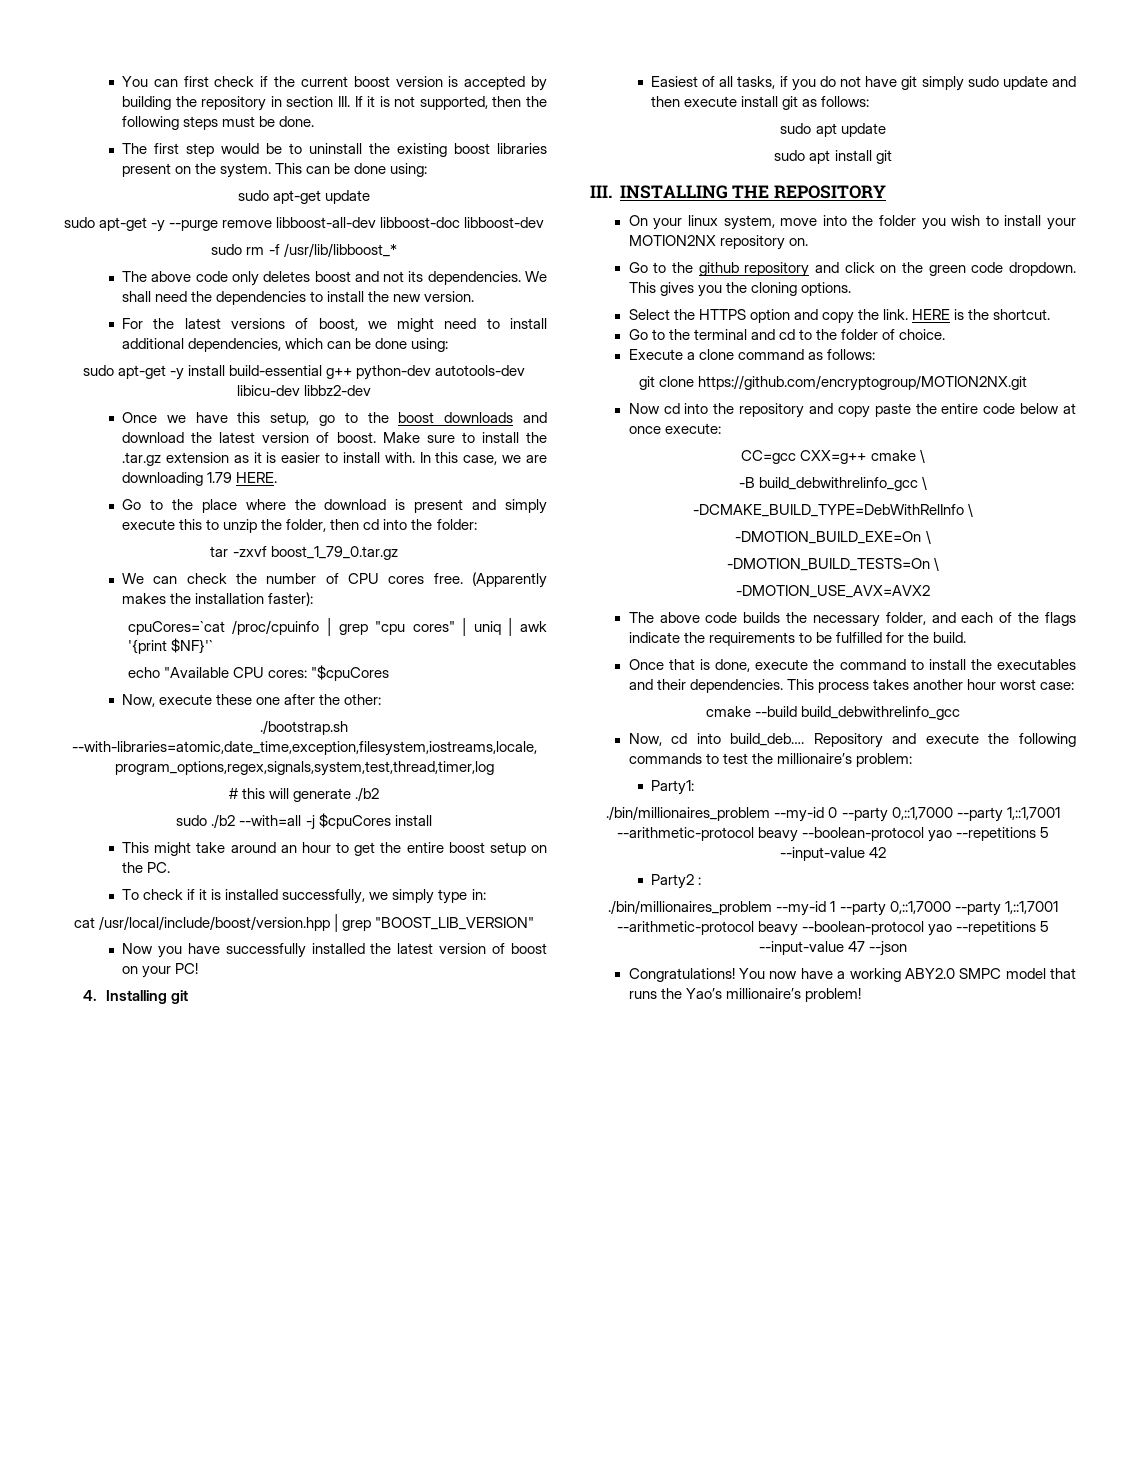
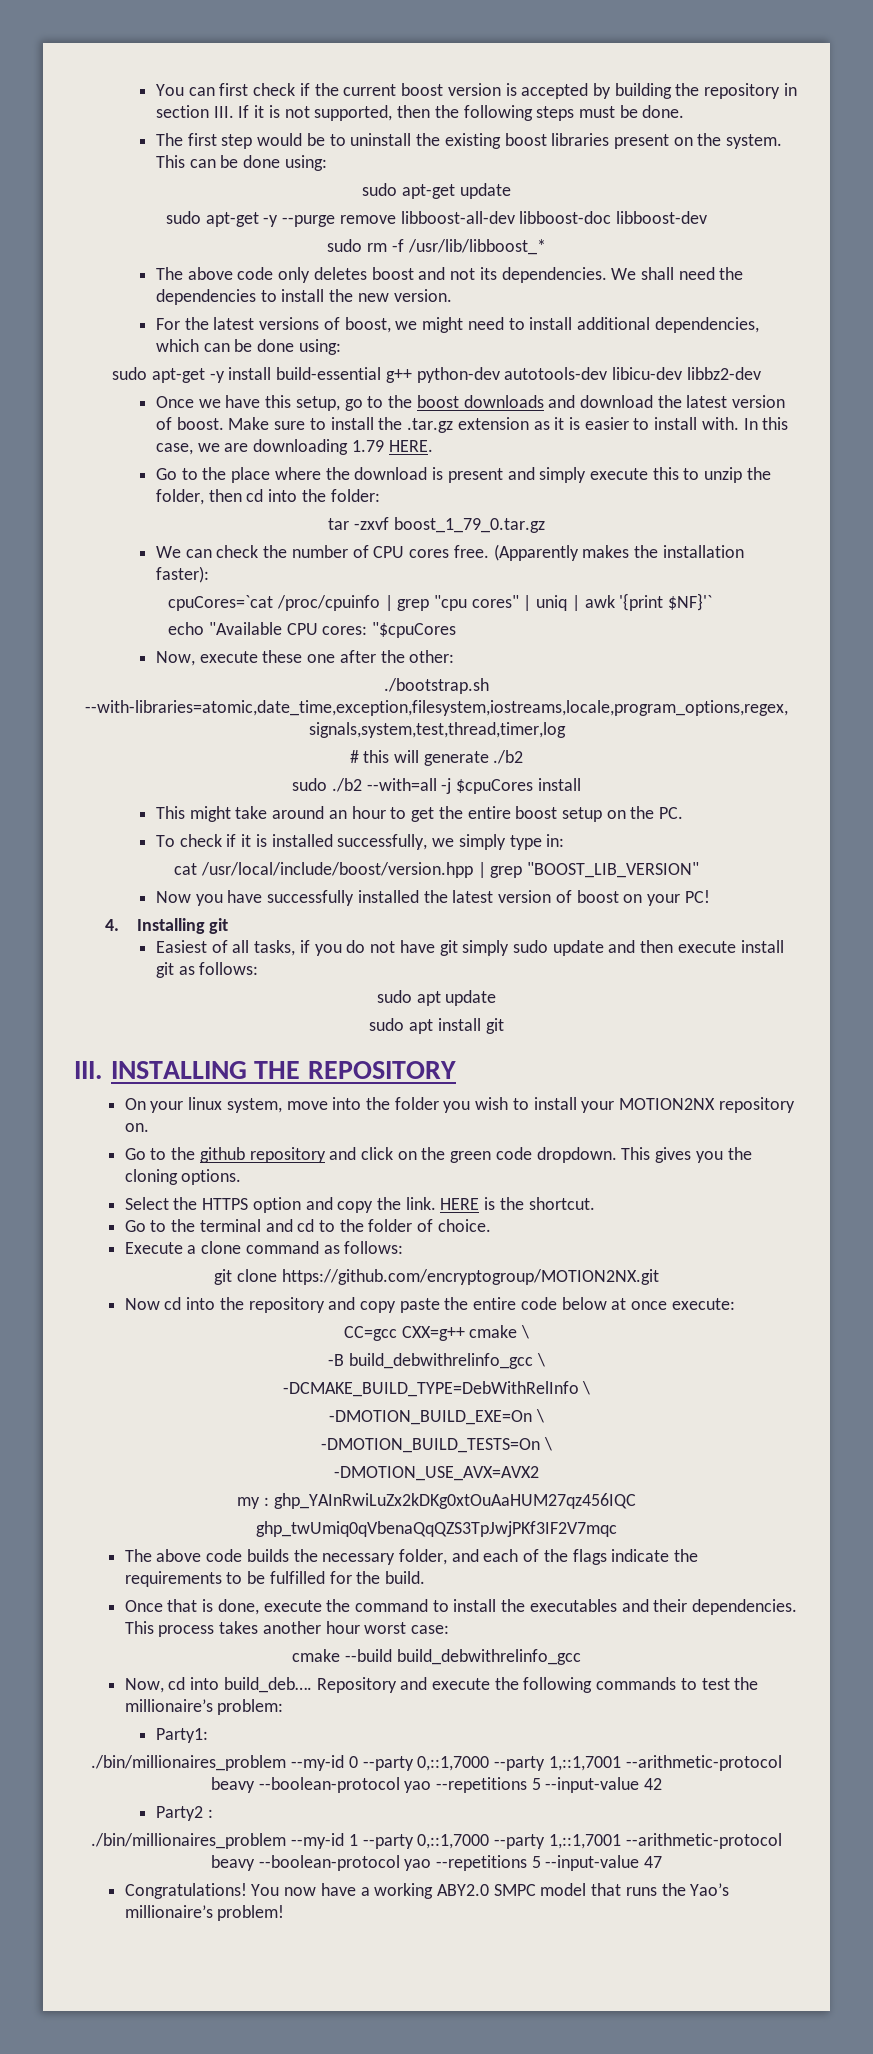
+ my : 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
+ 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
- ./bin/millionaires_problem --my-id 1 --party 0,::1,7000 --party 1,::1,7001 --arithmetic-protocol beavy --boolean-protocol yao --repetitions 5 --input-value 47 --json
+ ./bin/millionaires_problem --my-id 1 --party 0,::1,7000 --party 1,::1,7001 --arithmetic-protocol beavy --boolean-protocol yao --repetitions 5 --input-value 47

